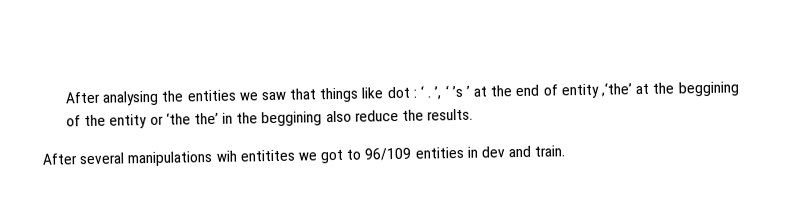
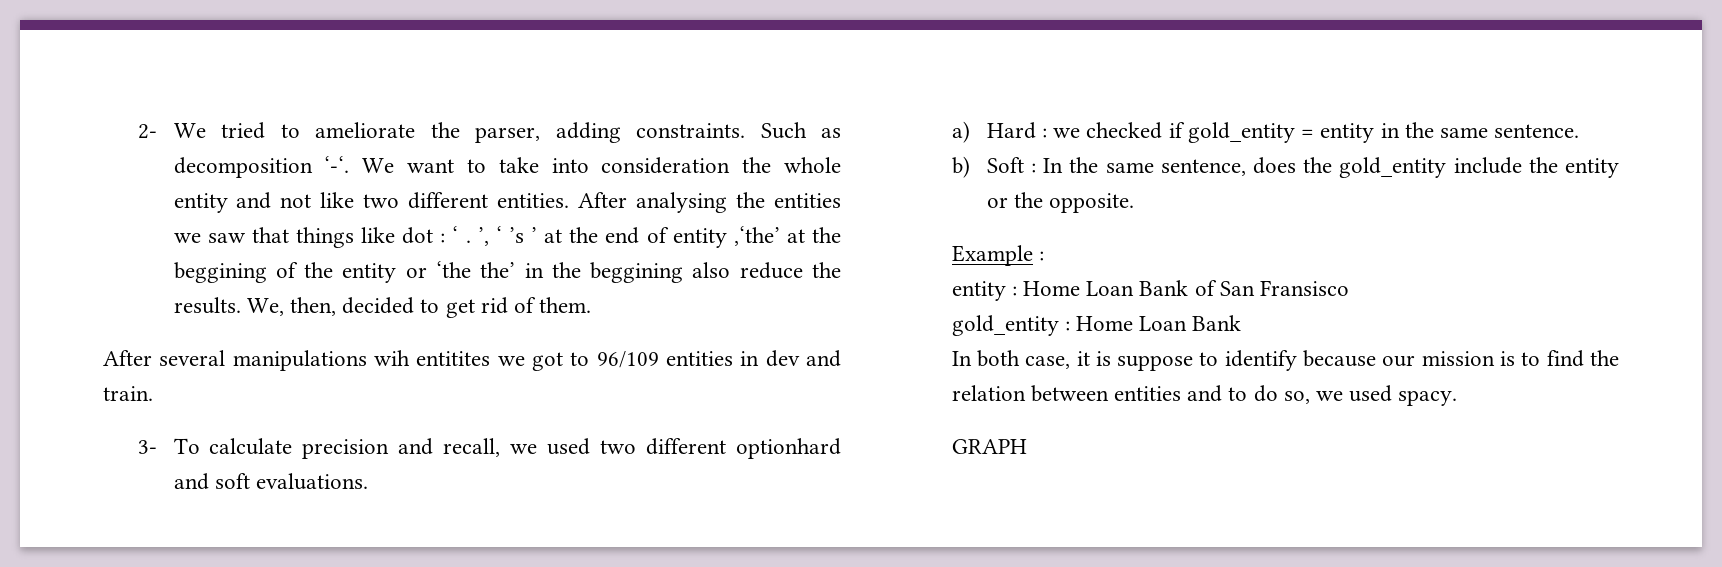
+ 2- We tried to ameliorate the parser, adding constraints. Such as decomposition ‘-‘. We want to take into consideration the whole entity and not like two different entities.
+ We, then, decided to get rid of them.
+ 3- To calculate precision and recall, we used two different optionhard and soft evaluations.
+ a) Hard : we checked if gold_entity = entity in the same sentence.
+ b) Soft : In the same sentence, does the gold_entity include the entity or the opposite.
+ Example :
+ entity : Home Loan Bank of San Fransisco
+ gold_entity : Home Loan Bank
+ In both case, it is suppose to identify because our mission is to find the relation between entities and to do so, we used spacy.
+ GRAPH

